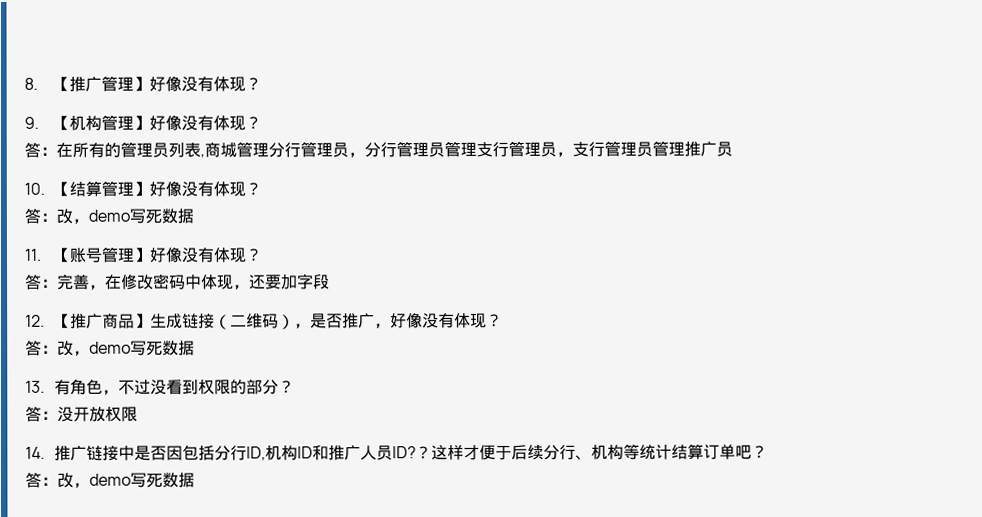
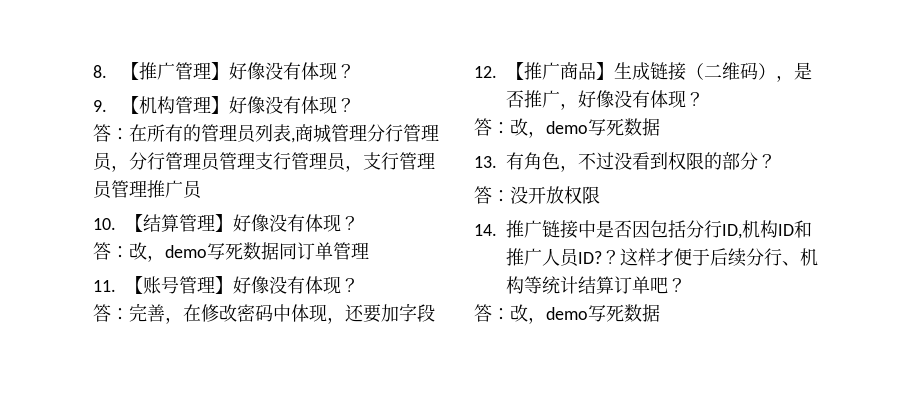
  10.【结算管理】好像没有体现？
- 答：改，demo写死数据
+ 答：改，demo写死数据同订单管理

